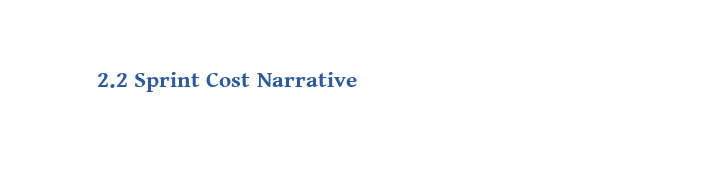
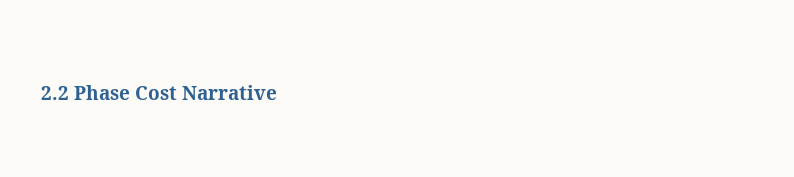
- 2.2 Sprint Cost Narrative
+ 2.2 Phase Cost Narrative

